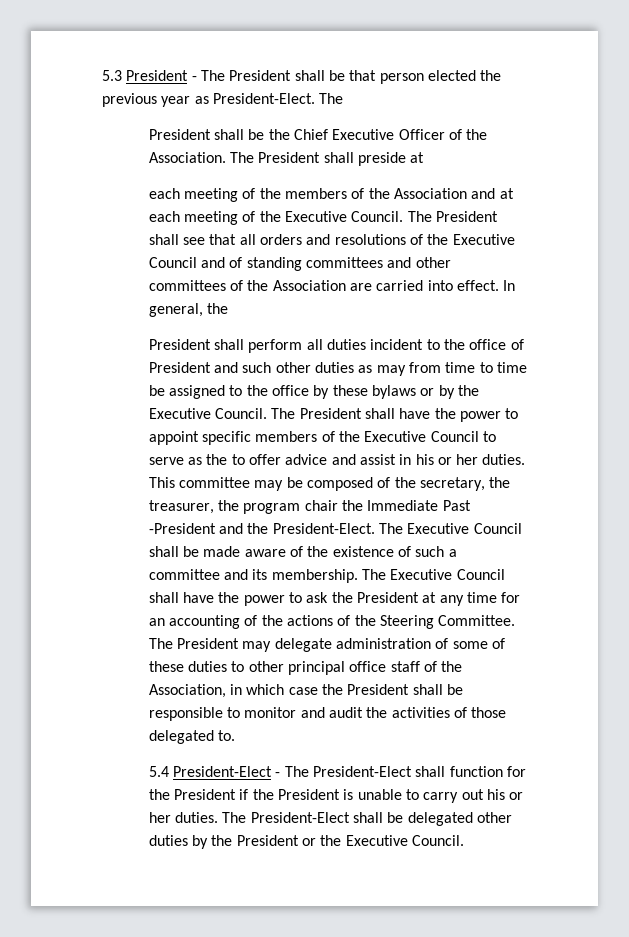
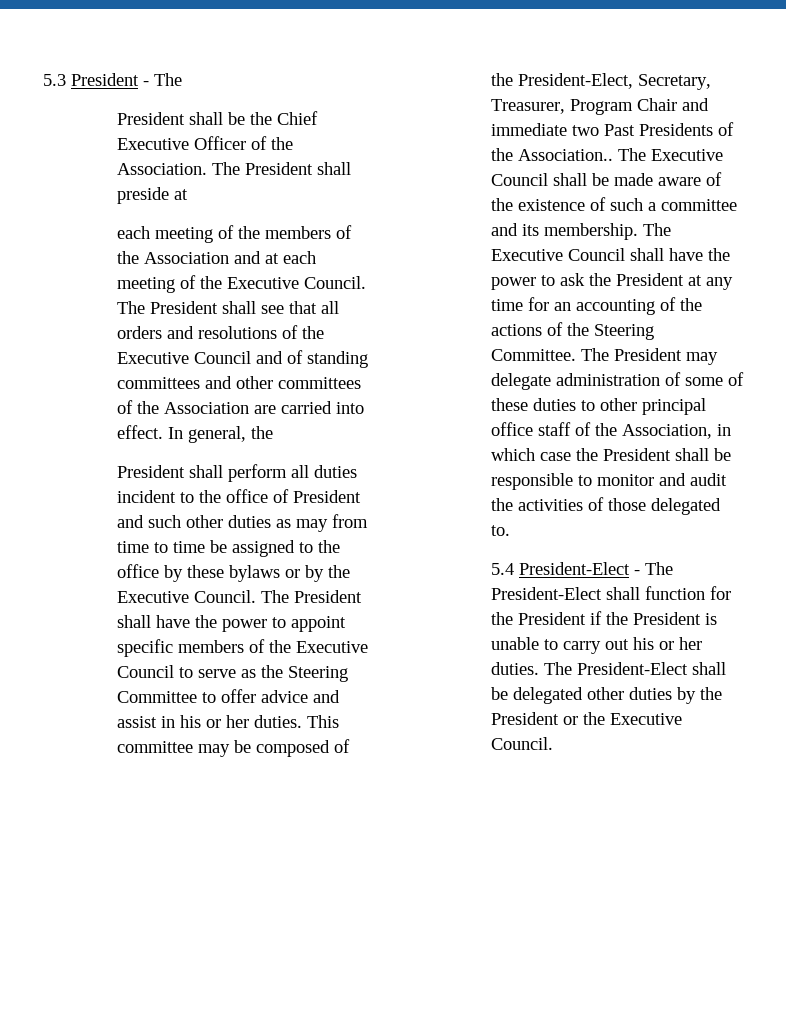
- 5.3 President - The President shall be that person elected the previous year as President-Elect. The
+ 5.3 President - The
- The President shall have the power to appoint specific members of the Executive Council to serve as the to offer advice and assist in his or her duties.
+ The President shall have the power to appoint specific members of the Executive Council to serve as the Steering Committee to offer advice and assist in his or her duties.
- This committee may be composed of the secretary, the treasurer, the program chair the Immediate Past -President and the President-Elect.
+ This committee may be composed of the President-Elect, Secretary, Treasurer, Program Chair and immediate two Past Presidents of the Association..

